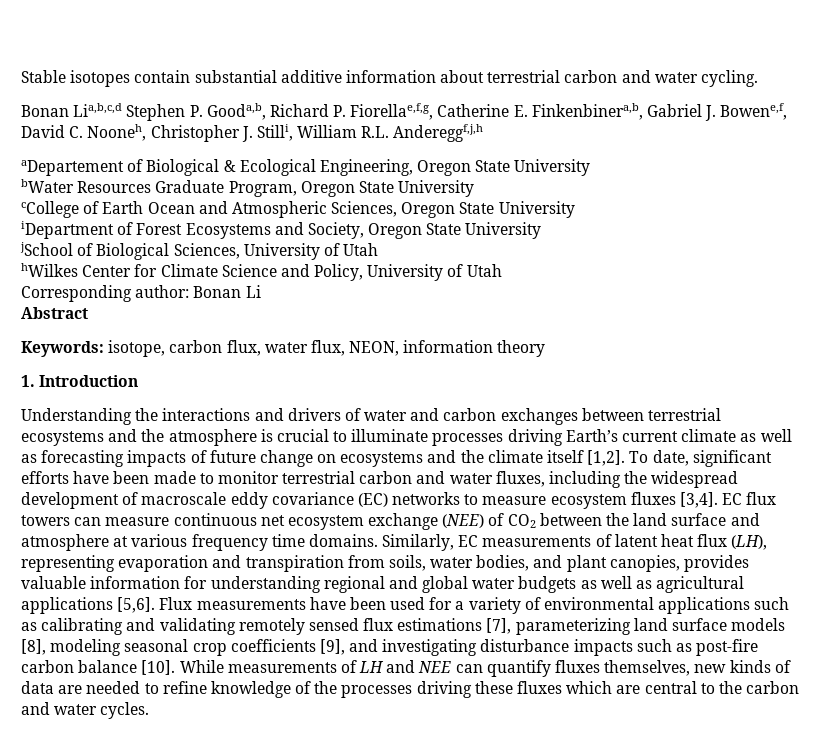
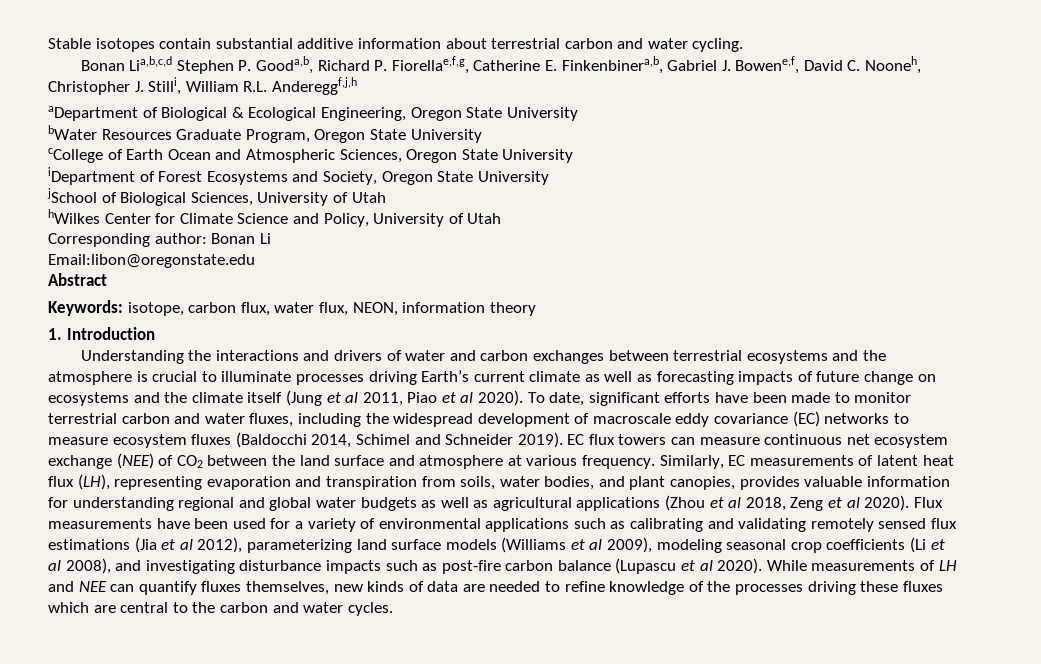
- aDepartement of Biological & Ecological Engineering, Oregon State University
+ aDepartment of Biological & Ecological Engineering, Oregon State University
+ Email:libon@oregonstate.edu
- Understanding the interactions and drivers of water and carbon exchanges between terrestrial ecosystems and the atmosphere is crucial to illuminate processes driving Earth’s current climate as well as forecasting impacts of future change on ecosystems and the climate itself [1,2].
+ Understanding the interactions and drivers of water and carbon exchanges between terrestrial ecosystems and the atmosphere is crucial to illuminate processes driving Earth’s current climate as well as forecasting impacts of future change on ecosystems and the climate itself (Jung et al 2011, Piao et al 2020).
- To date, significant efforts have been made to monitor terrestrial carbon and water fluxes, including the widespread development of macroscale eddy covariance (EC) networks to measure ecosystem fluxes [3,4].
+ To date, significant efforts have been made to monitor terrestrial carbon and water fluxes, including the widespread development of macroscale eddy covariance (EC) networks to measure ecosystem fluxes (Baldocchi 2014, Schimel and Schneider 2019).
- EC flux towers can measure continuous net ecosystem exchange (NEE) of CO2 between the land surface and atmosphere at various frequency time domains.
+ EC flux towers can measure continuous net ecosystem exchange (NEE) of CO2 between the land surface and atmosphere at various frequency.
- Similarly, EC measurements of latent heat flux (LH), representing evaporation and transpiration from soils, water bodies, and plant canopies, provides valuable information for understanding regional and global water budgets as well as agricultural applications [5,6].
+ Similarly, EC measurements of latent heat flux (LH), representing evaporation and transpiration from soils, water bodies, and plant canopies, provides valuable information for understanding regional and global water budgets as well as agricultural applications (Zhou et al 2018, Zeng et al 2020).
- Flux measurements have been used for a variety of environmental applications such as calibrating and validating remotely sensed flux estimations [7], parameterizing land surface models [8], modeling seasonal crop coefficients [9], and investigating disturbance impacts such as post-fire carbon balance [10].
+ Flux measurements have been used for a variety of environmental applications such as calibrating and validating remotely sensed flux estimations (Jia et al 2012), parameterizing land surface models (Williams et al 2009), modeling seasonal crop coefficients (Li et al 2008), and investigating disturbance impacts such as post-fire carbon balance (Lupascu et al 2020).

